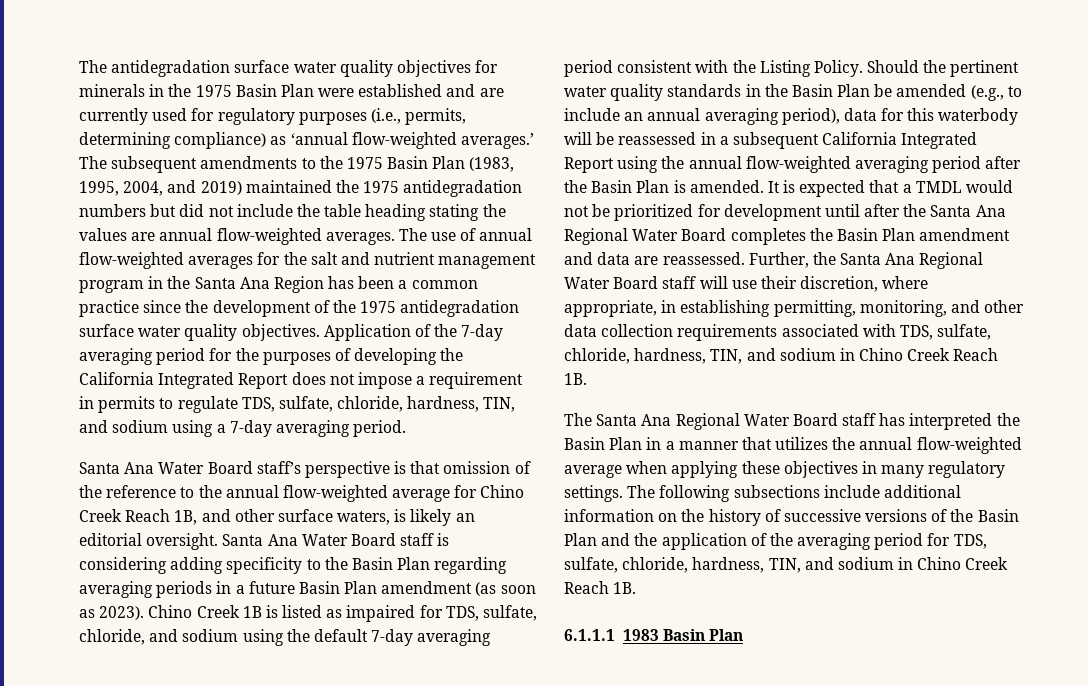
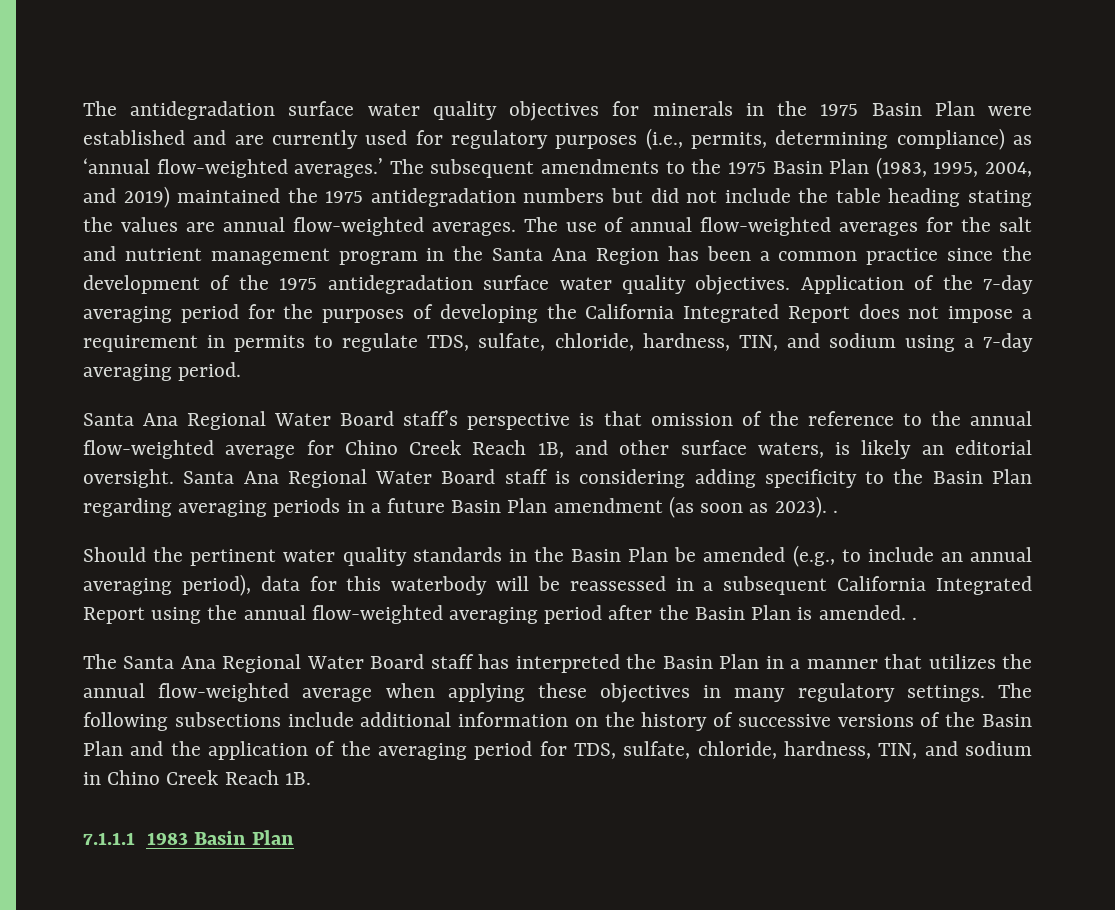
- Santa Ana Water Board staff’s perspective is that omission of the reference to the annual flow-weighted average for Chino Creek Reach 1B, and other surface waters, is likely an editorial oversight.
+ Santa Ana Regional Water Board staff’s perspective is that omission of the reference to the annual flow-weighted average for Chino Creek Reach 1B, and other surface waters, is likely an editorial oversight.
- Santa Ana Water Board staff is considering adding specificity to the Basin Plan regarding averaging periods in a future Basin Plan amendment (as soon as 2023). Chino Creek 1B is listed as impaired for TDS, sulfate, chloride, and sodium using the default 7-day averaging period consistent with the Listing Policy. Should the pertinent water quality standards in the Basin Plan be amended (e.g., to include an annual averaging period), data for this waterbody will be reassessed in a subsequent California Integrated Report using the annual flow-weighted averaging period after the Basin Plan is amended. It is expected that a TMDL would not be prioritized for development until after the Santa Ana Regional Water Board completes the Basin Plan amendment and data are reassessed. Further, the Santa Ana Regional Water Board staff will use their discretion, where appropriate, in establishing permitting, monitoring, and other data collection requirements associated with TDS, sulfate, chloride, hardness, TIN, and sodium in Chino Creek Reach 1B.
+ Santa Ana Regional Water Board staff is considering adding specificity to the Basin Plan regarding averaging periods in a future Basin Plan amendment (as soon as 2023). .
+ Should the pertinent water quality standards in the Basin Plan be amended (e.g., to include an annual averaging period), data for this waterbody will be reassessed in a subsequent California Integrated Report using the annual flow-weighted averaging period after the Basin Plan is amended. .
- 6.1.1.1 1983 Basin Plan
+ 7.1.1.1 1983 Basin Plan

